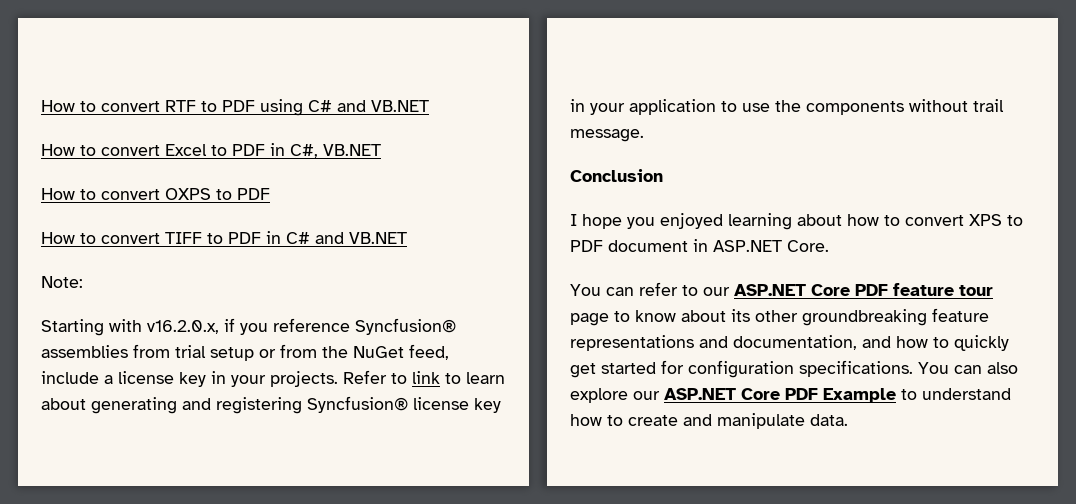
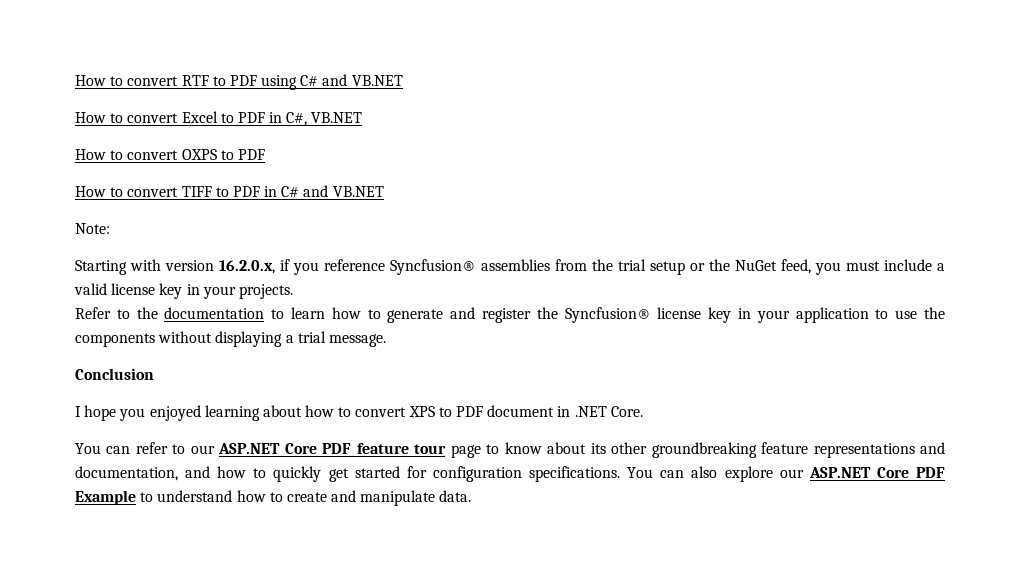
- Starting with v16.2.0.x, if you reference Syncfusion® assemblies from trial setup or from the NuGet feed, include a license key in your projects. Refer to link to learn about generating and registering Syncfusion® license key in your application to use the components without trail message.
+ Starting with version 16.2.0.x, if you reference Syncfusion® assemblies from the trial setup or the NuGet feed, you must include a valid license key in your projects.
+ Refer to the documentation to learn how to generate and register the Syncfusion® license key in your application to use the components without displaying a trial message.
- I hope you enjoyed learning about how to convert XPS to PDF document in ASP.NET Core.
+ I hope you enjoyed learning about how to convert XPS to PDF document in .NET Core.

